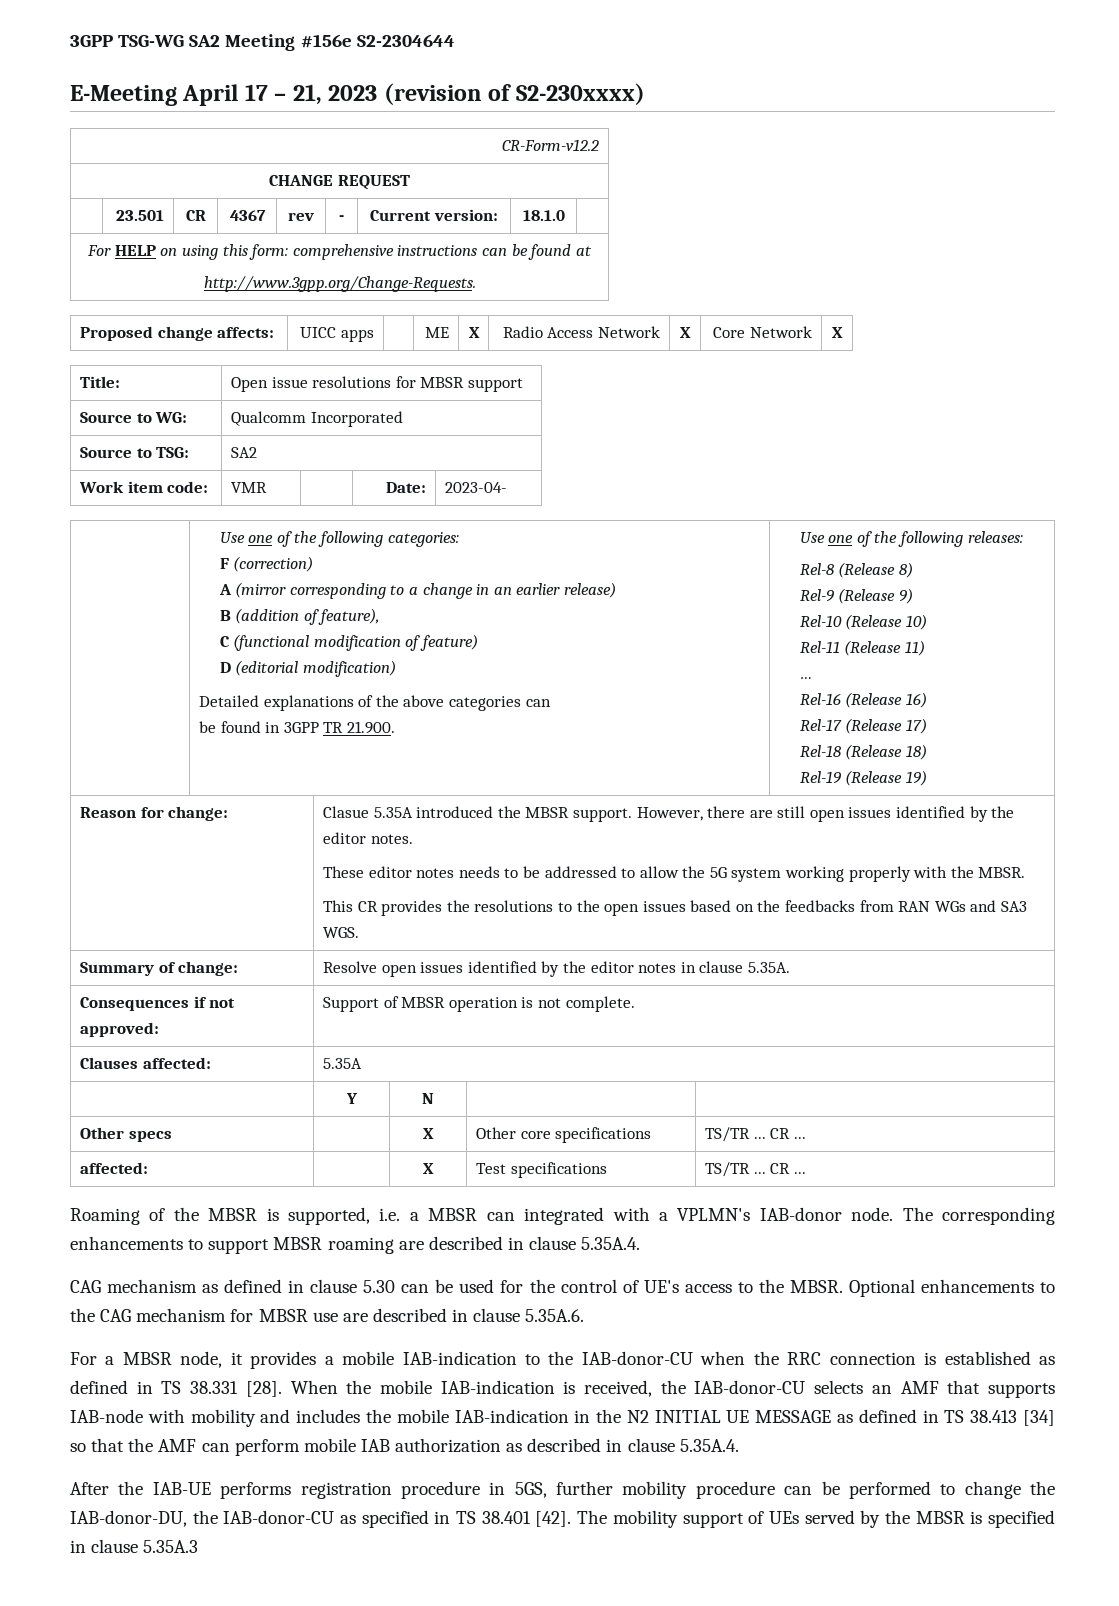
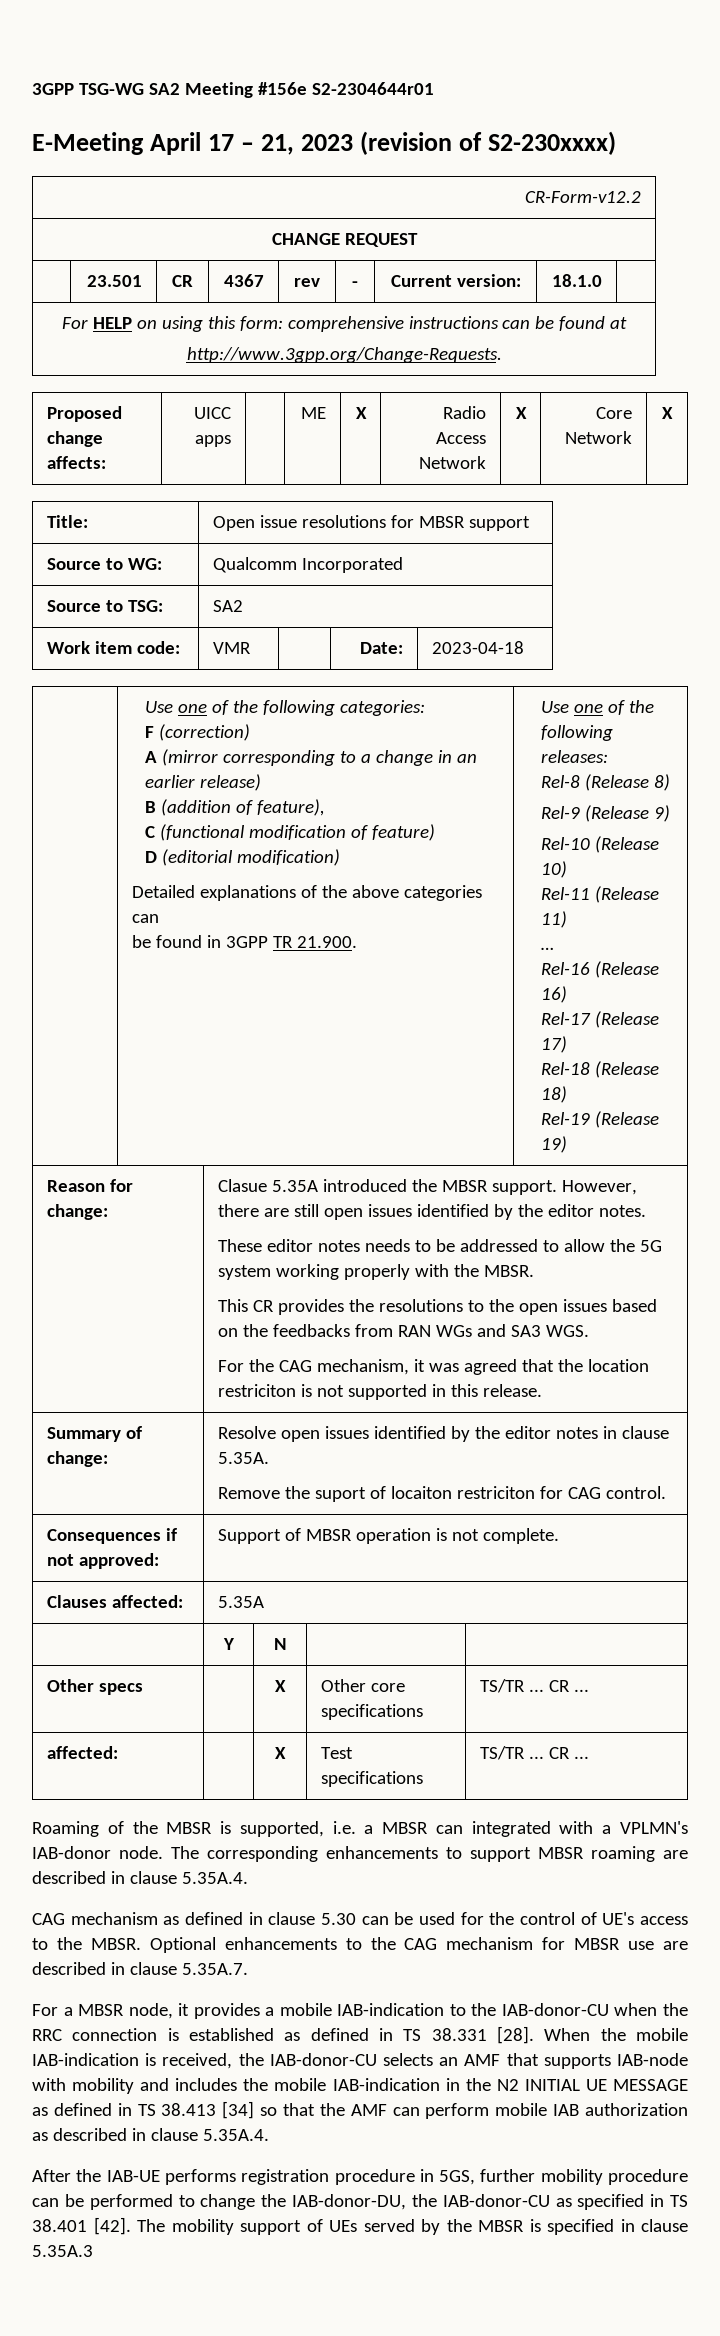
- 3GPP TSG-WG SA2 Meeting #156e S2-2304644
+ 3GPP TSG-WG SA2 Meeting #156e S2-2304644r01
- Work item code: | VMR | | Date: | 2023-04-
+ Work item code: | VMR | | Date: | 2023-04-18
+ For the CAG mechanism, it was agreed that the location restriciton is not supported in this release.
  Summary of change: | Resolve open issues identified by the editor notes in clause 5.35A.
+ Remove the suport of locaiton restriciton for CAG control.
- Optional enhancements to the CAG mechanism for MBSR use are described in clause 5.35A.6.
+ Optional enhancements to the CAG mechanism for MBSR use are described in clause 5.35A.7.

